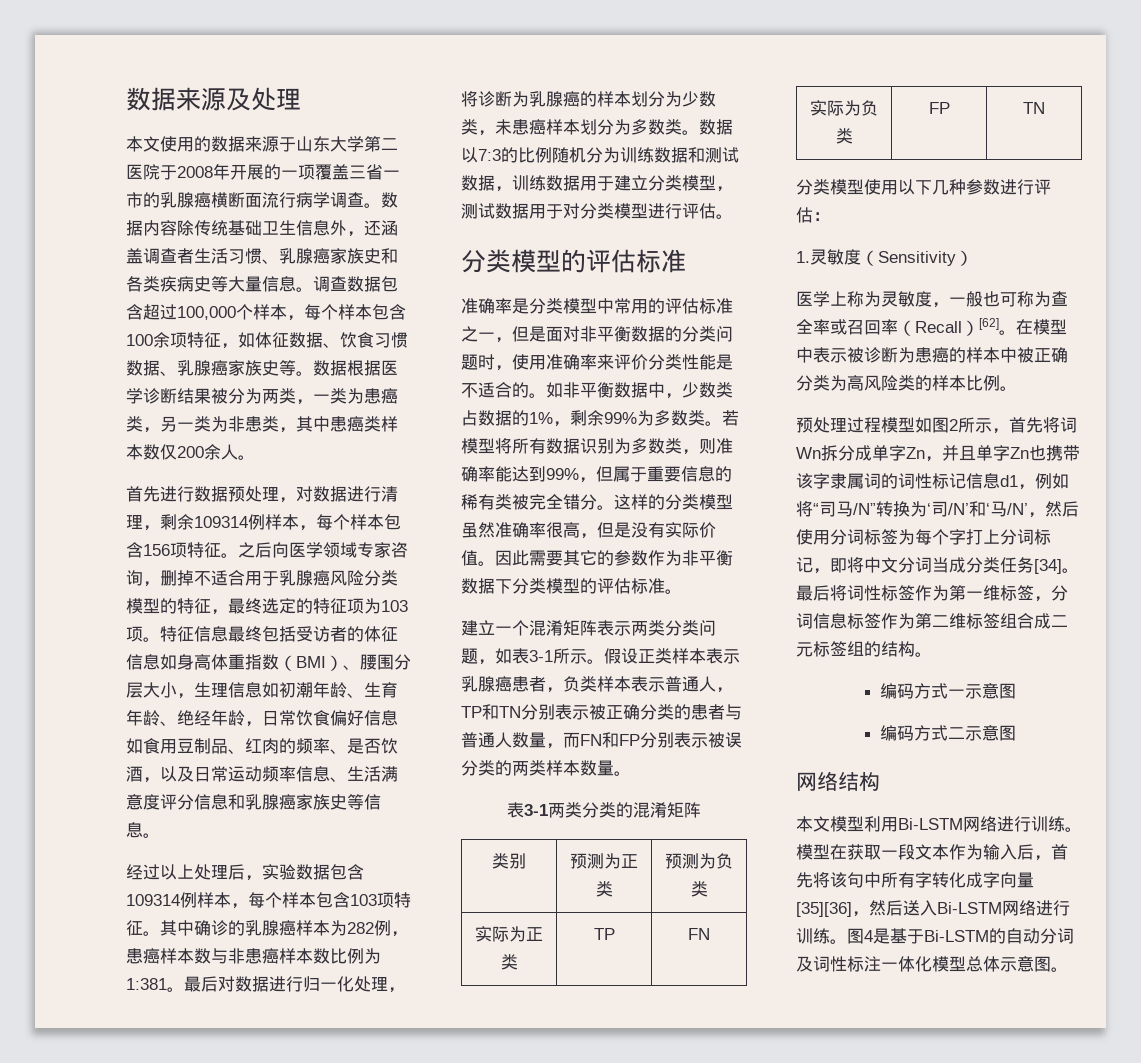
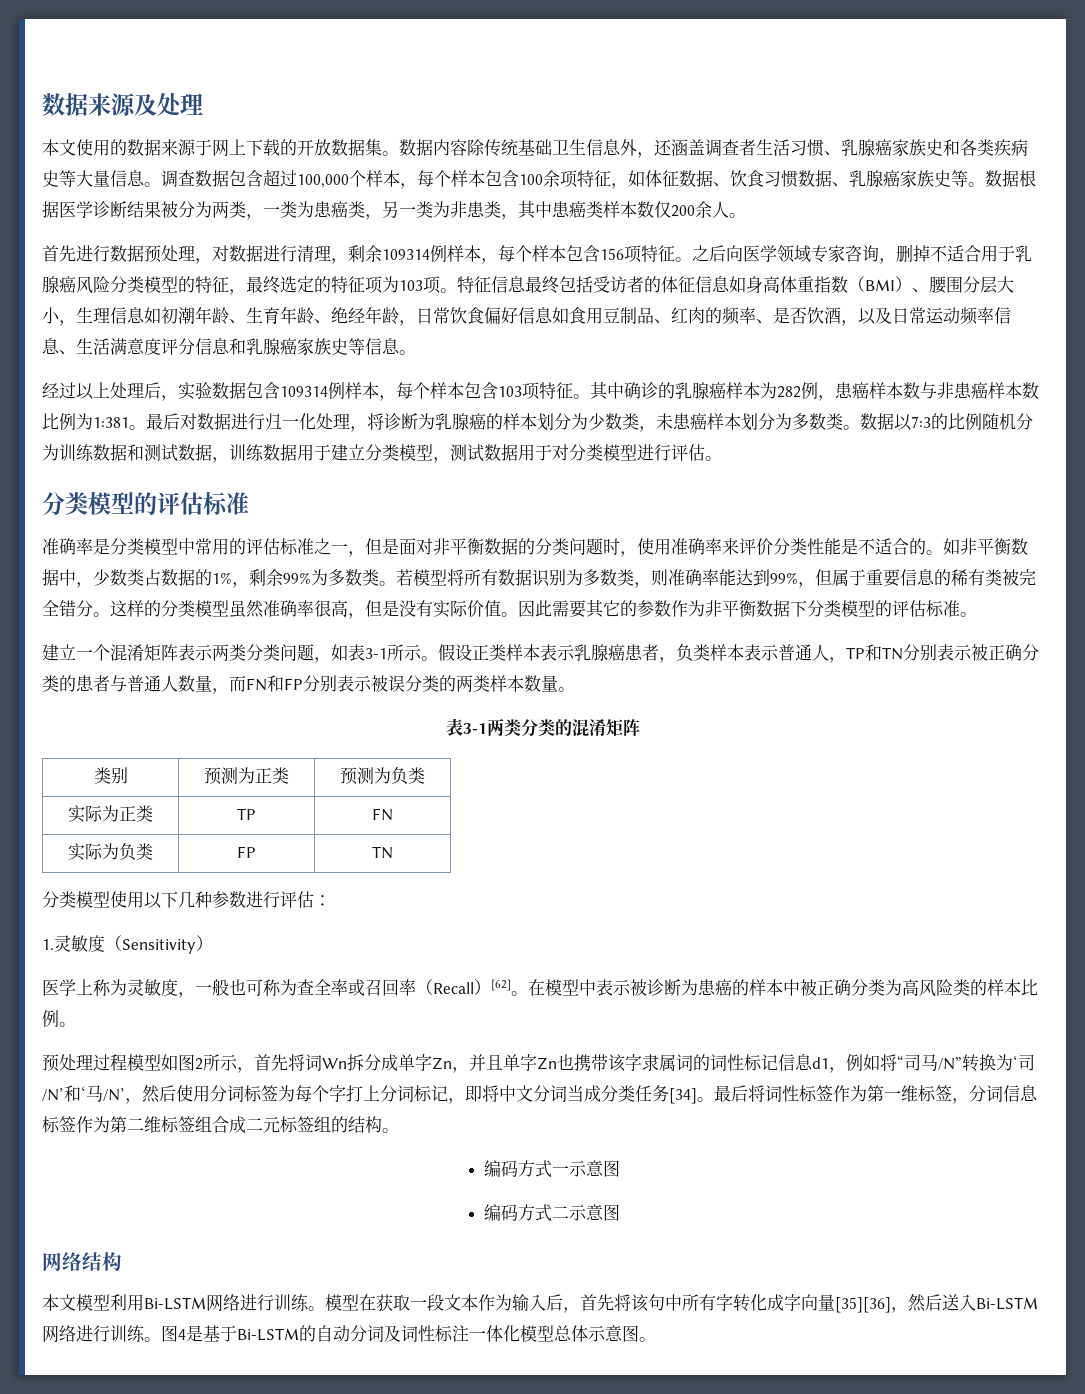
- 本文使用的数据来源于山东大学第二医院于2008年开展的一项覆盖三省一市的乳腺癌横断面流行病学调查。
+ 本文使用的数据来源于网上下载的开放数据集。

